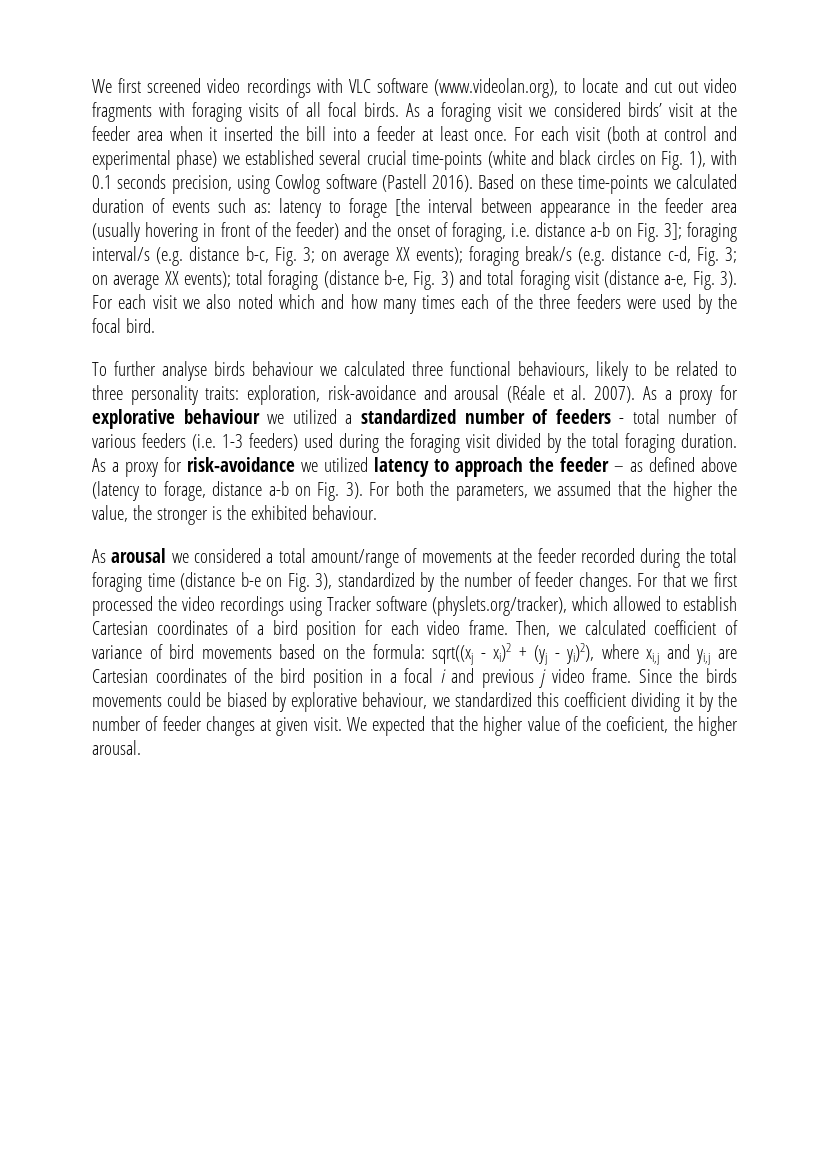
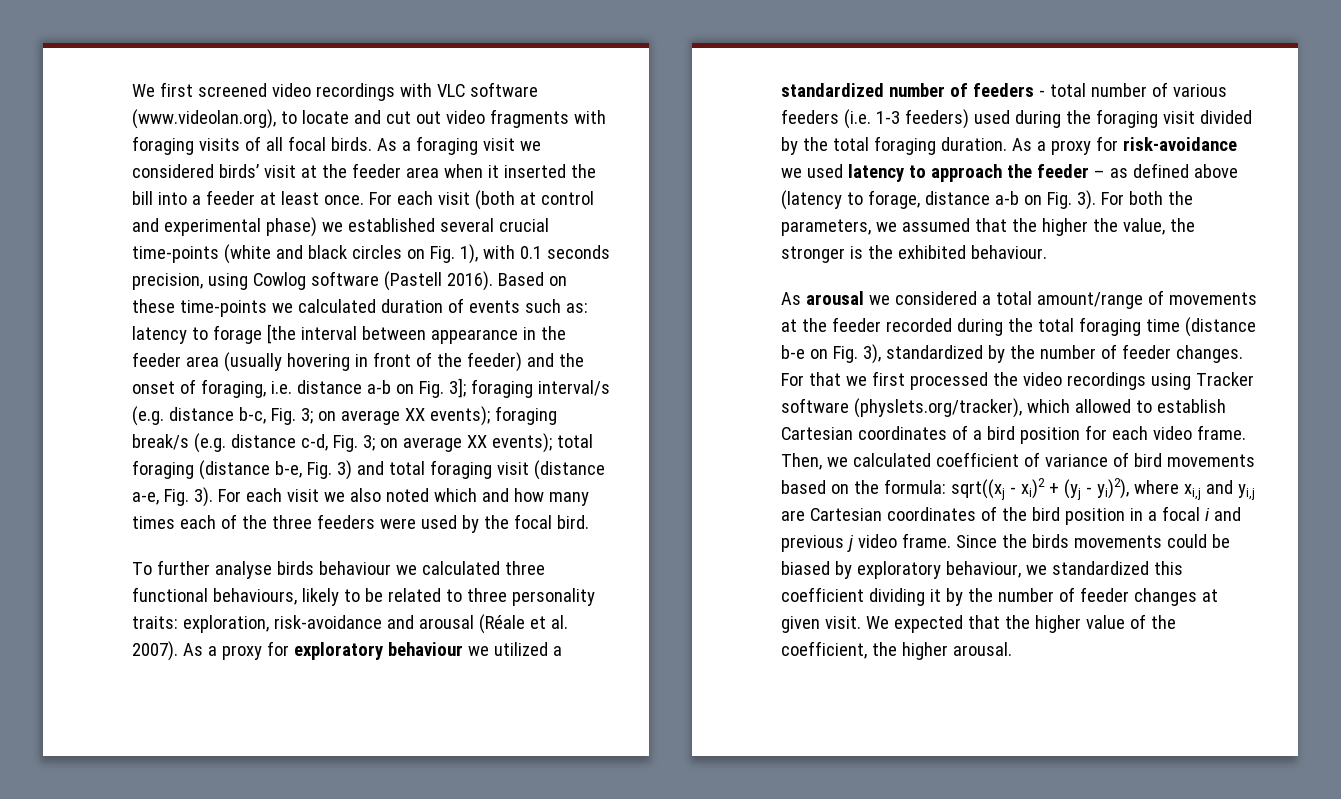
- As a proxy for explorative behaviour we utilized a standardized number of feeders - total number of various feeders (i.e. 1-3 feeders) used during the foraging visit divided by the total foraging duration.
+ As a proxy for exploratory behaviour we utilized a standardized number of feeders - total number of various feeders (i.e. 1-3 feeders) used during the foraging visit divided by the total foraging duration.
- As a proxy for risk-avoidance we utilized latency to approach the feeder – as defined above (latency to forage, distance a-b on Fig. 3).
+ As a proxy for risk-avoidance we used latency to approach the feeder – as defined above (latency to forage, distance a-b on Fig. 3).
- Since the birds movements could be biased by explorative behaviour, we standardized this coefficient dividing it by the number of feeder changes at given visit.
+ Since the birds movements could be biased by exploratory behaviour, we standardized this coefficient dividing it by the number of feeder changes at given visit.
- We expected that the higher value of the coeficient, the higher arousal.
+ We expected that the higher value of the coefficient, the higher arousal.

